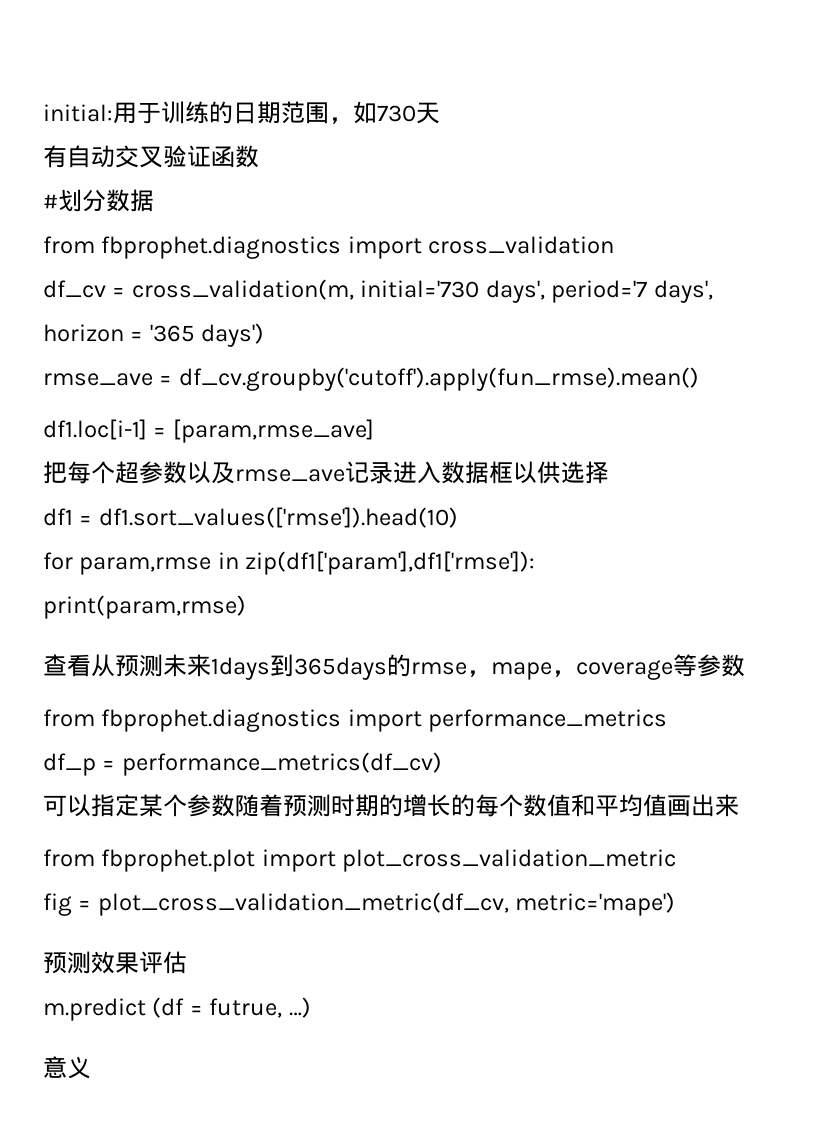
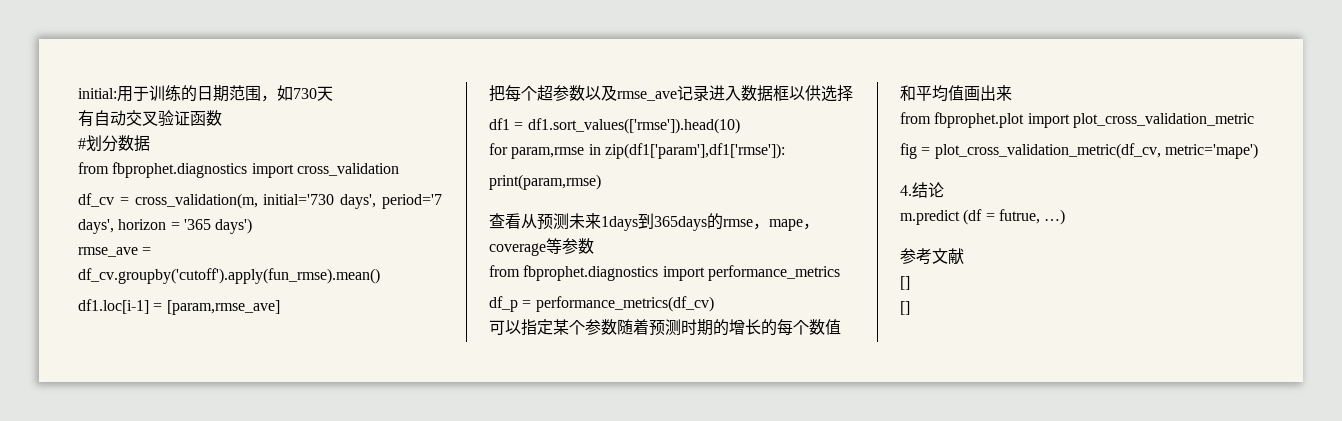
- 预测效果评估
+ 4.结论
- 意义
+ 参考文献
+ []
+ []

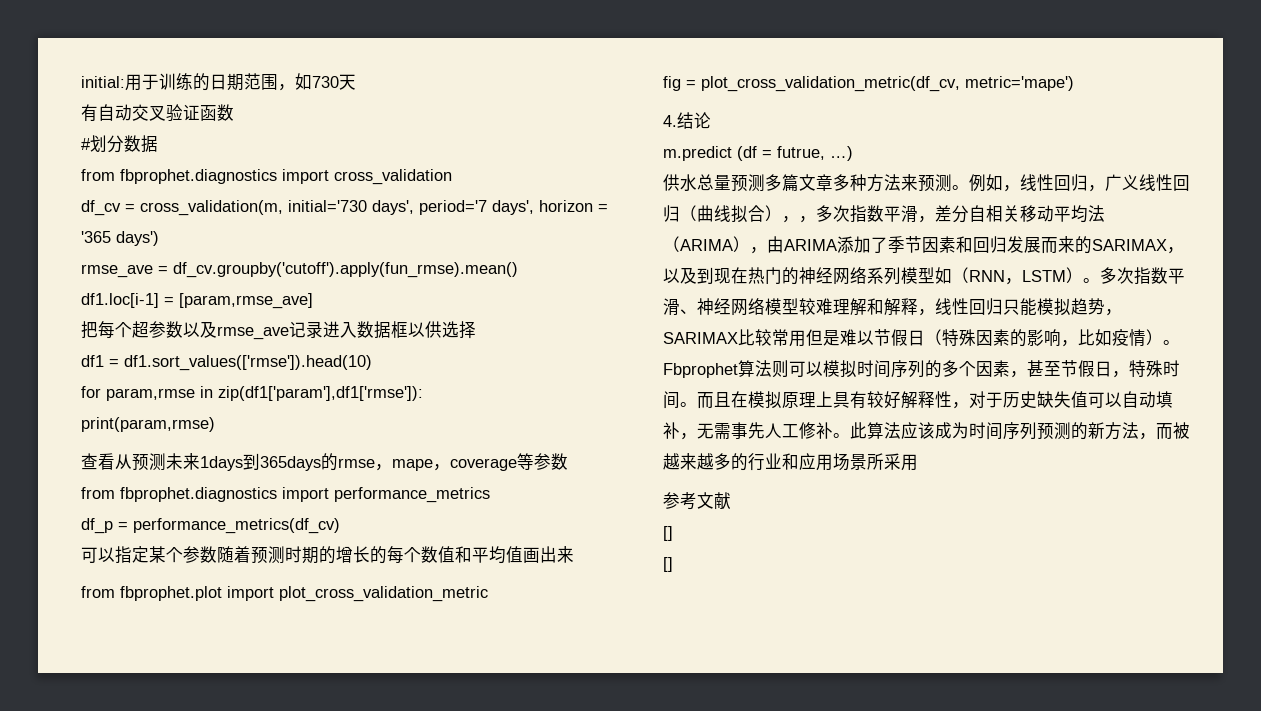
+ 供水总量预测多篇文章多种方法来预测。例如，线性回归，广义线性回归（曲线拟合），，多次指数平滑，差分自相关移动平均法（ARIMA），由ARIMA添加了季节因素和回归发展而来的SARIMAX，以及到现在热门的神经网络系列模型如（RNN，LSTM）。多次指数平滑、神经网络模型较难理解和解释，线性回归只能模拟趋势，SARIMAX比较常用但是难以节假日（特殊因素的影响，比如疫情）。Fbprophet算法则可以模拟时间序列的多个因素，甚至节假日，特殊时间。而且在模拟原理上具有较好解释性，对于历史缺失值可以自动填补，无需事先人工修补。此算法应该成为时间序列预测的新方法，而被越来越多的行业和应用场景所采用

